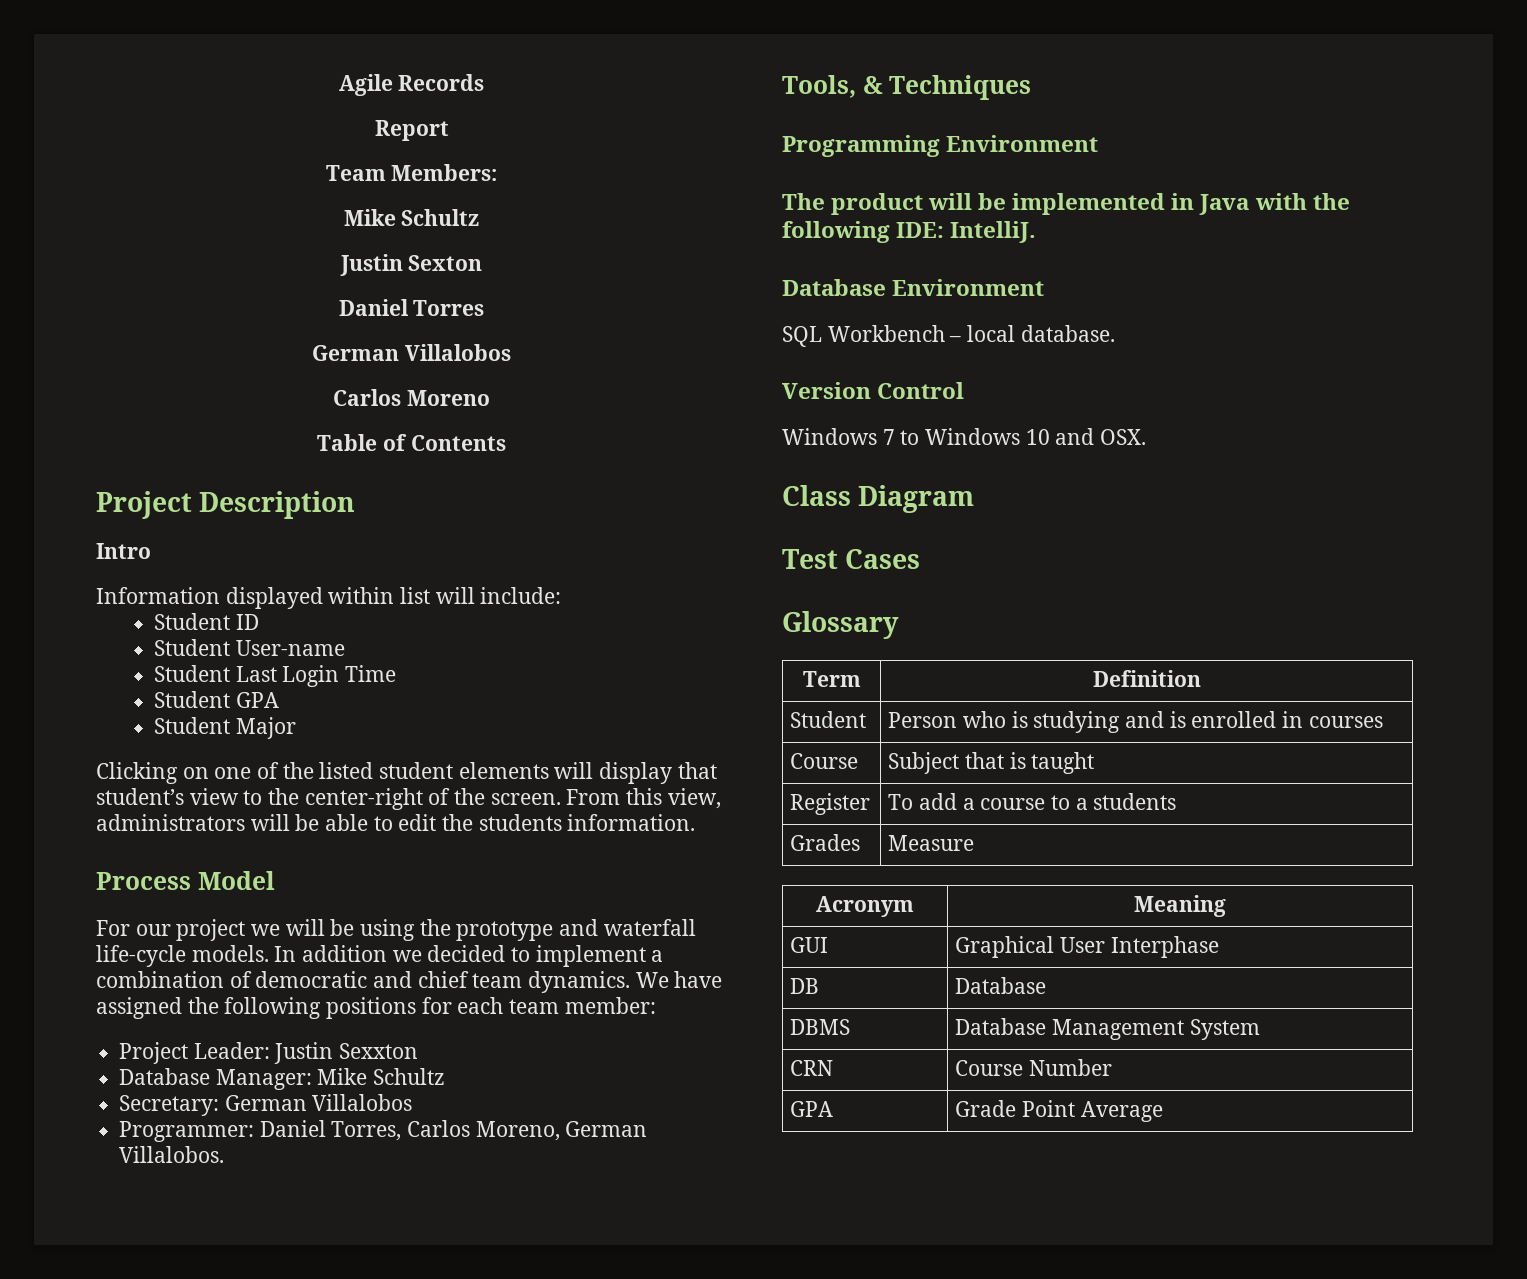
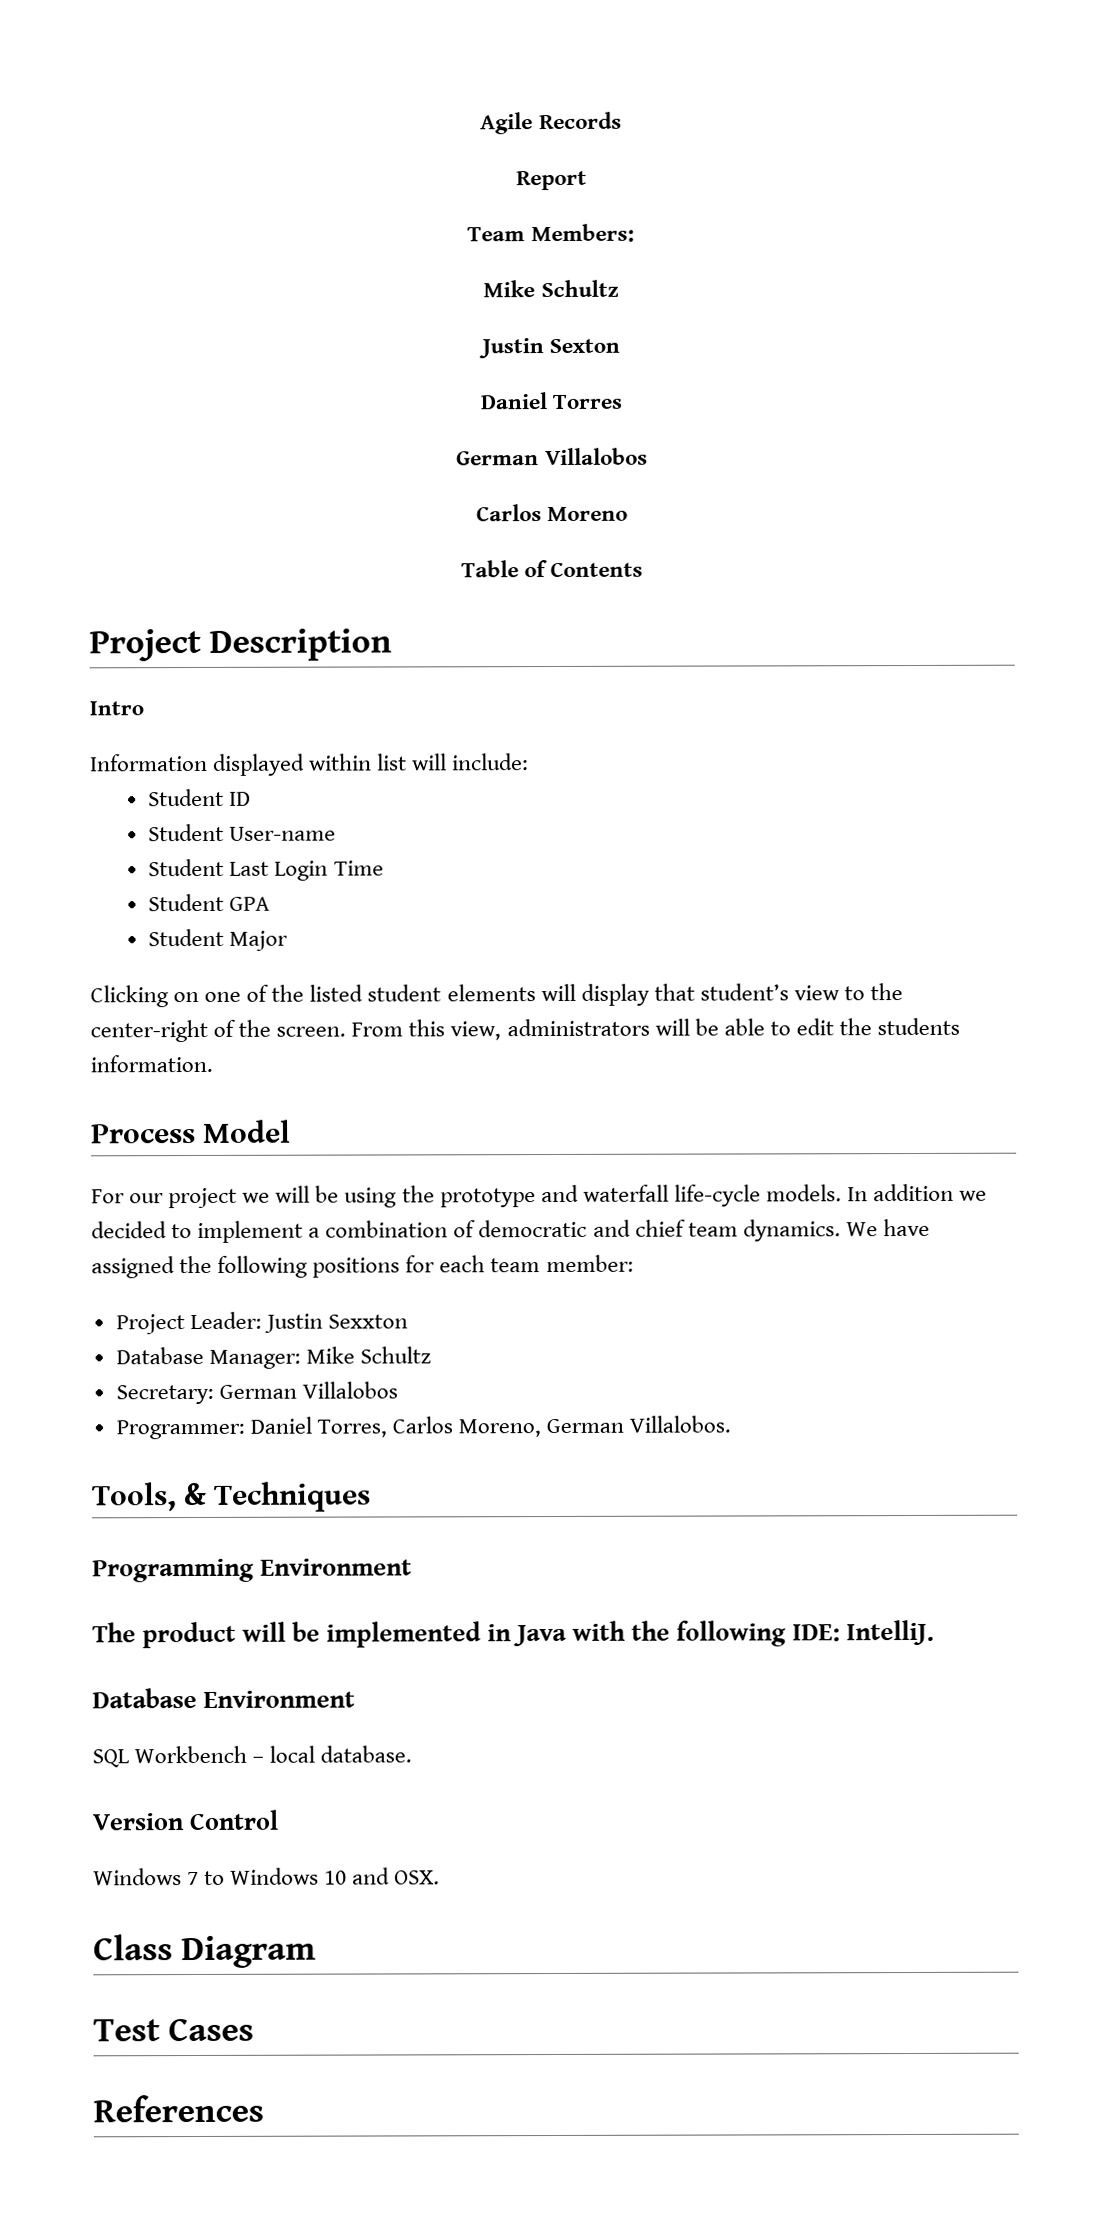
- Glossary
- Term | Definition
- Student | Person who is studying and is enrolled in courses
- Course | Subject that is taught
- Register | To add a course to a students
- Grades | Measure
- Acronym | Meaning
- GUI | Graphical User Interphase
- DB | Database
- DBMS | Database Management System
- CRN | Course Number
- GPA | Grade Point Average
+ References

